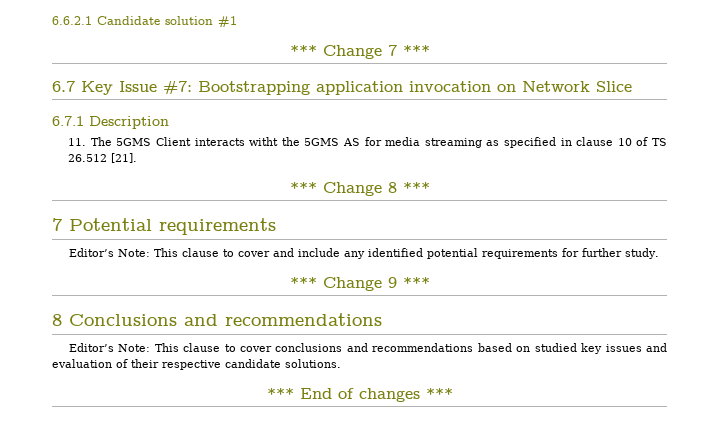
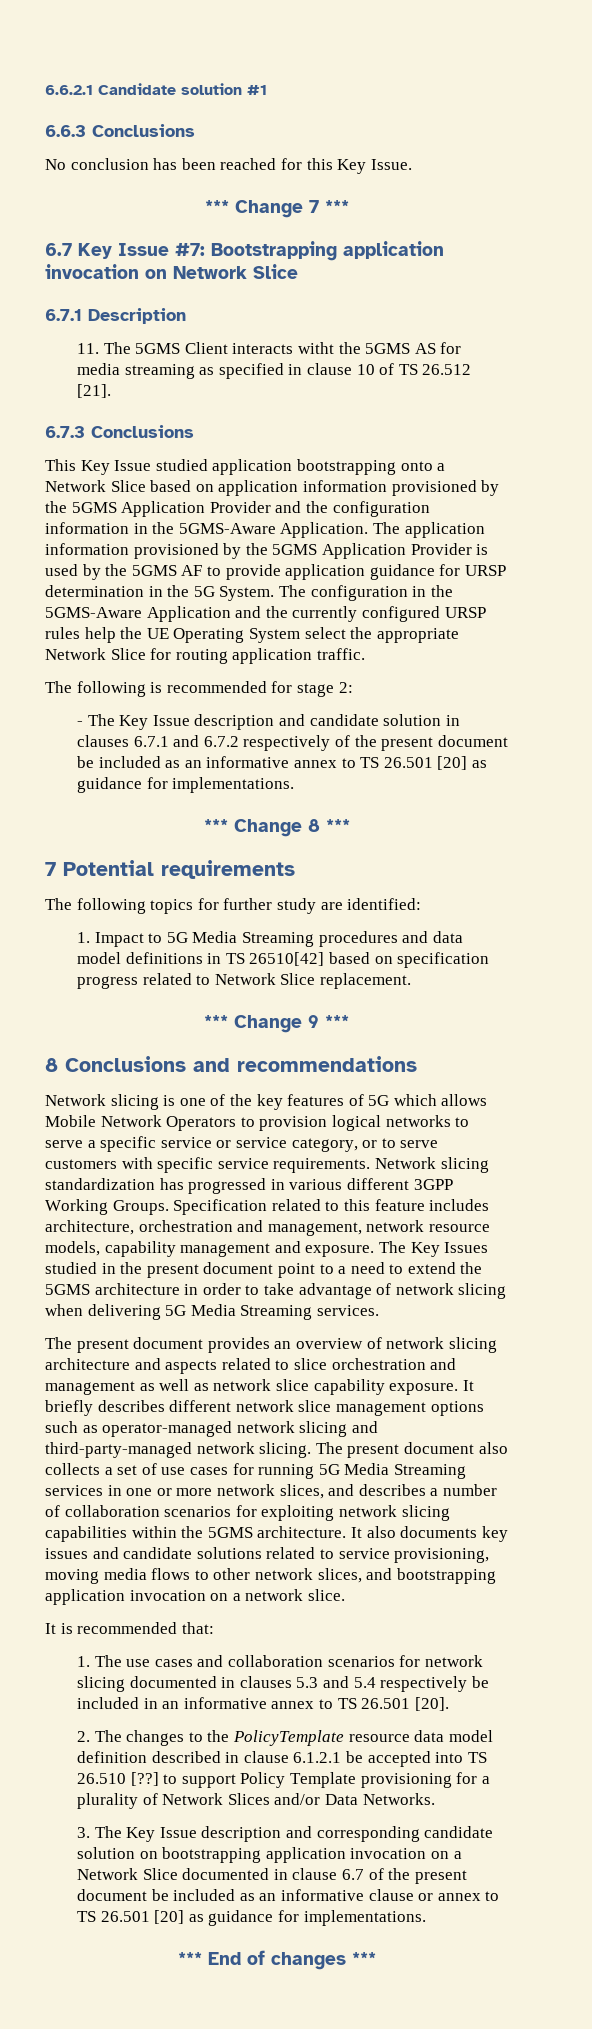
+ 6.6.3 Conclusions
+ No conclusion has been reached for this Key Issue.
+ 6.7.3 Conclusions
+ This Key Issue studied application bootstrapping onto a Network Slice based on application information provisioned by the 5GMS Application Provider and the configuration information in the 5GMS-Aware Application. The application information provisioned by the 5GMS Application Provider is used by the 5GMS AF to provide application guidance for URSP determination in the 5G System. The configuration in the 5GMS-Aware Application and the currently configured URSP rules help the UE Operating System select the appropriate Network Slice for routing application traffic.
+ The following is recommended for stage 2:
+ - The Key Issue description and candidate solution in clauses 6.7.1 and 6.7.2 respectively of the present document be included as an informative annex to TS 26.501 [20] as guidance for implementations.
- Editor’s Note: This clause to cover and include any identified potential requirements for further study.
+ The following topics for further study are identified:
+ 1. Impact to 5G Media Streaming procedures and data model definitions in TS 26510[42] based on specification progress related to Network Slice replacement.
- Editor’s Note: This clause to cover conclusions and recommendations based on studied key issues and evaluation of their respective candidate solutions.
+ Network slicing is one of the key features of 5G which allows Mobile Network Operators to provision logical networks to serve a specific service or service category, or to serve customers with specific service requirements. Network slicing standardization has progressed in various different 3GPP Working Groups. Specification related to this feature includes architecture, orchestration and management, network resource models, capability management and exposure. The Key Issues studied in the present document point to a need to extend the 5GMS architecture in order to take advantage of network slicing when delivering 5G Media Streaming services.
+ The present document provides an overview of network slicing architecture and aspects related to slice orchestration and management as well as network slice capability exposure. It briefly describes different network slice management options such as operator-managed network slicing and third-party-managed network slicing. The present document also collects a set of use cases for running 5G Media Streaming services in one or more network slices, and describes a number of collaboration scenarios for exploiting network slicing capabilities within the 5GMS architecture. It also documents key issues and candidate solutions related to service provisioning, moving media flows to other network slices, and bootstrapping application invocation on a network slice.
+ It is recommended that:
+ 1. The use cases and collaboration scenarios for network slicing documented in clauses 5.3 and 5.4 respectively be included in an informative annex to TS 26.501 [20].
+ 2. The changes to the PolicyTemplate resource data model definition described in clause 6.1.2.1 be accepted into TS 26.510 [??] to support Policy Template provisioning for a plurality of Network Slices and/or Data Networks.
+ 3. The Key Issue description and corresponding candidate solution on bootstrapping application invocation on a Network Slice documented in clause 6.7 of the present document be included as an informative clause or annex to TS 26.501 [20] as guidance for implementations.

